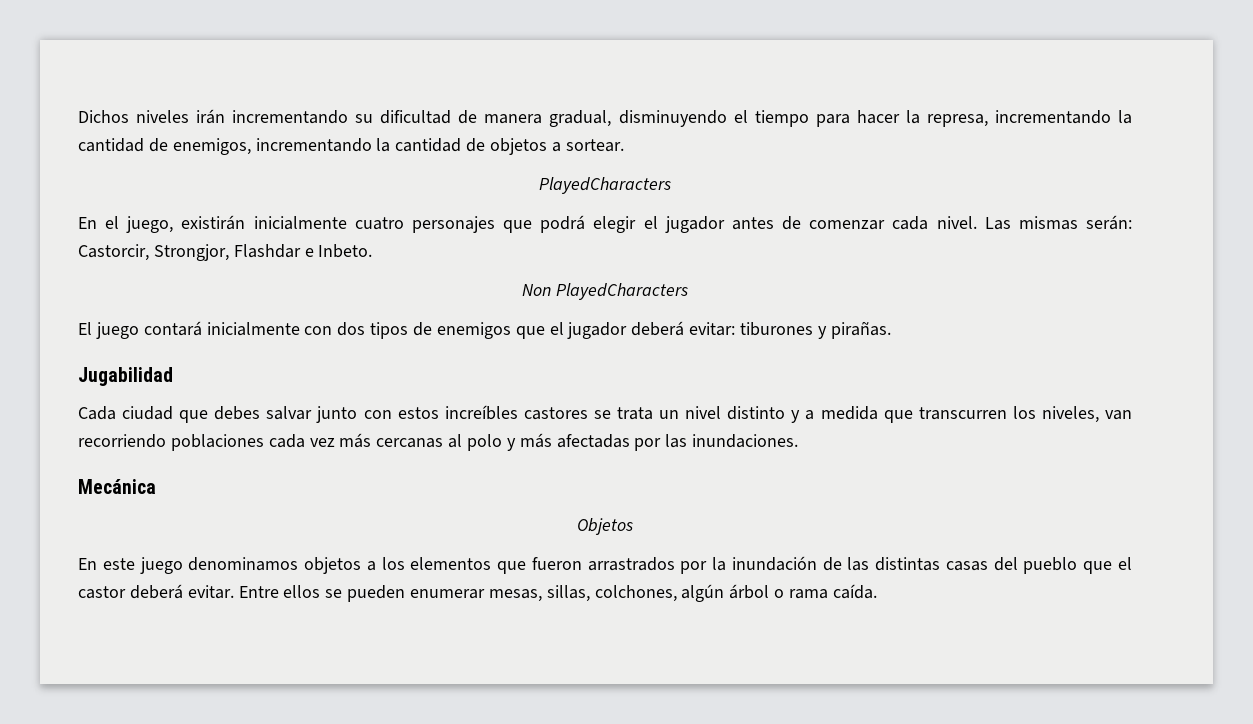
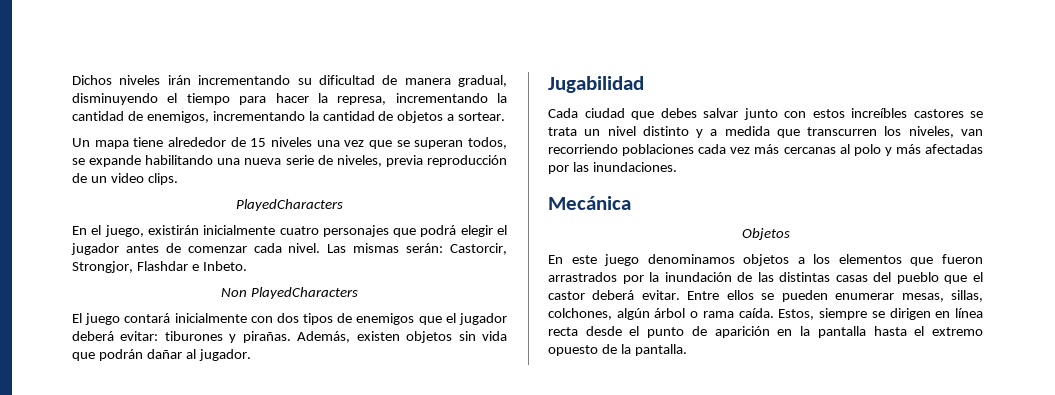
+ Un mapa tiene alrededor de 15 niveles una vez que se superan todos, se expande habilitando una nueva serie de niveles, previa reproducción de un video clips.
+ Además, existen objetos sin vida que podrán dañar al jugador.
+ Estos, siempre se dirigen en línea recta desde el punto de aparición en la pantalla hasta el extremo opuesto de la pantalla.

